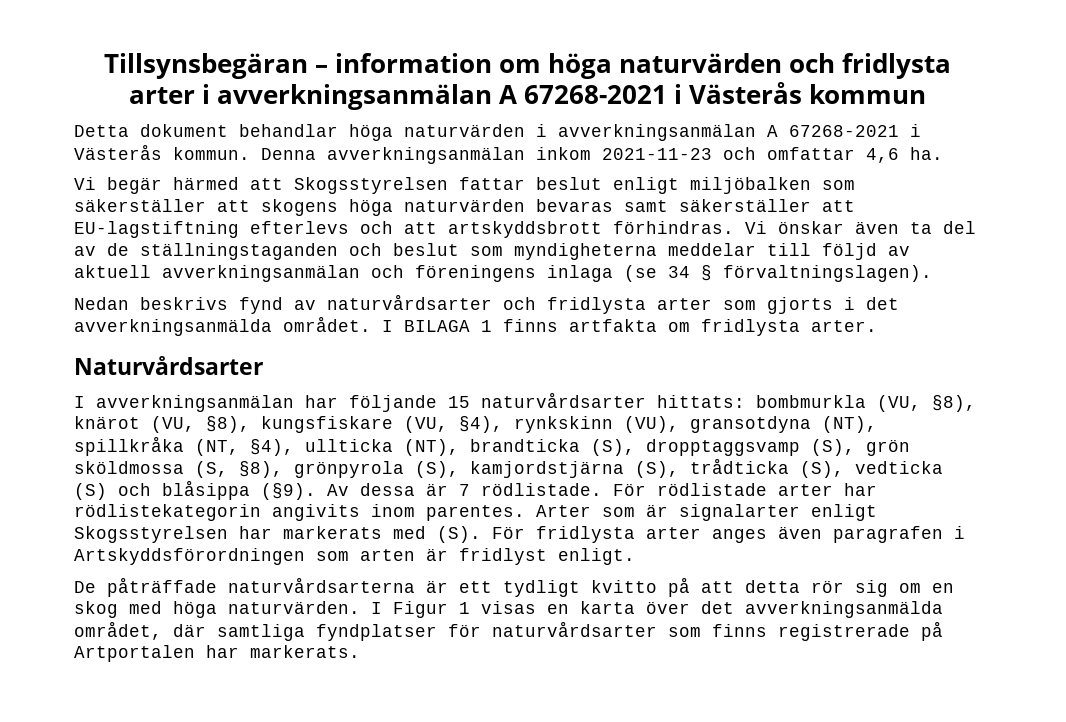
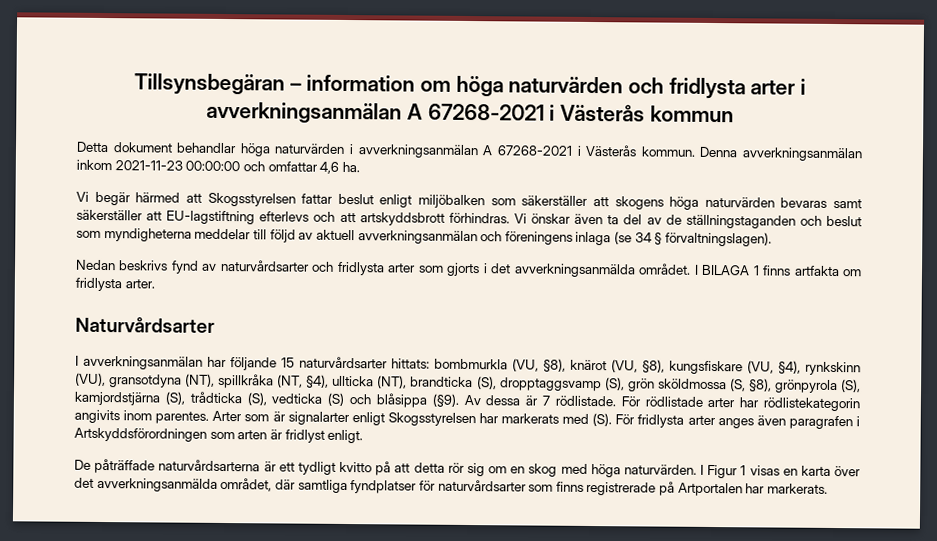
- Denna avverkningsanmälan inkom 2021-11-23 och omfattar 4,6 ha.
+ Denna avverkningsanmälan inkom 2021-11-23 00:00:00 och omfattar 4,6 ha.

